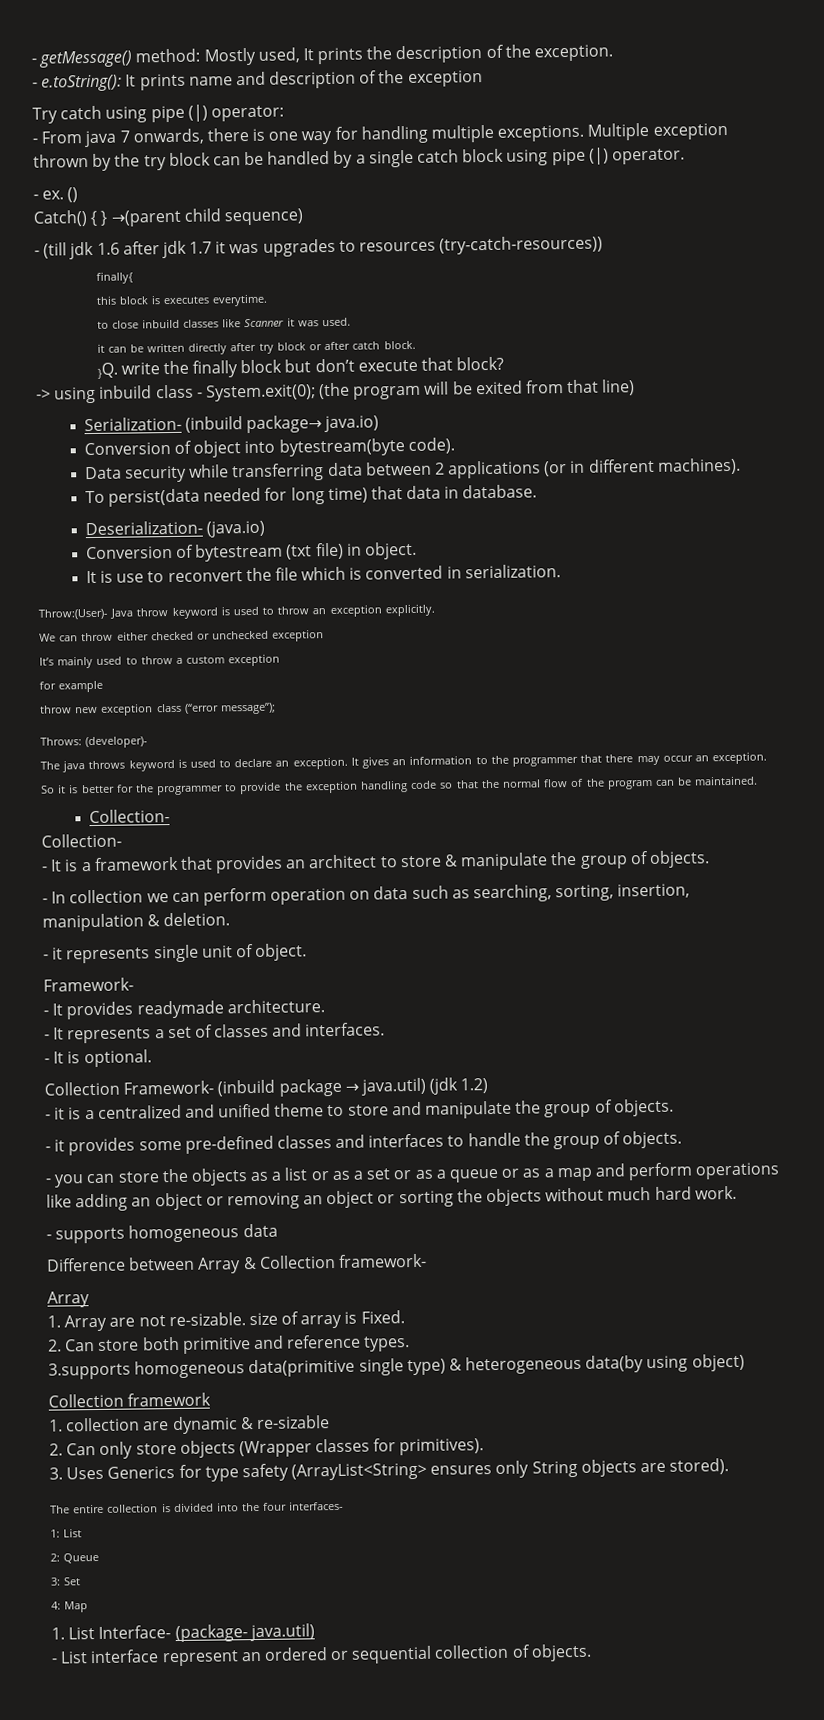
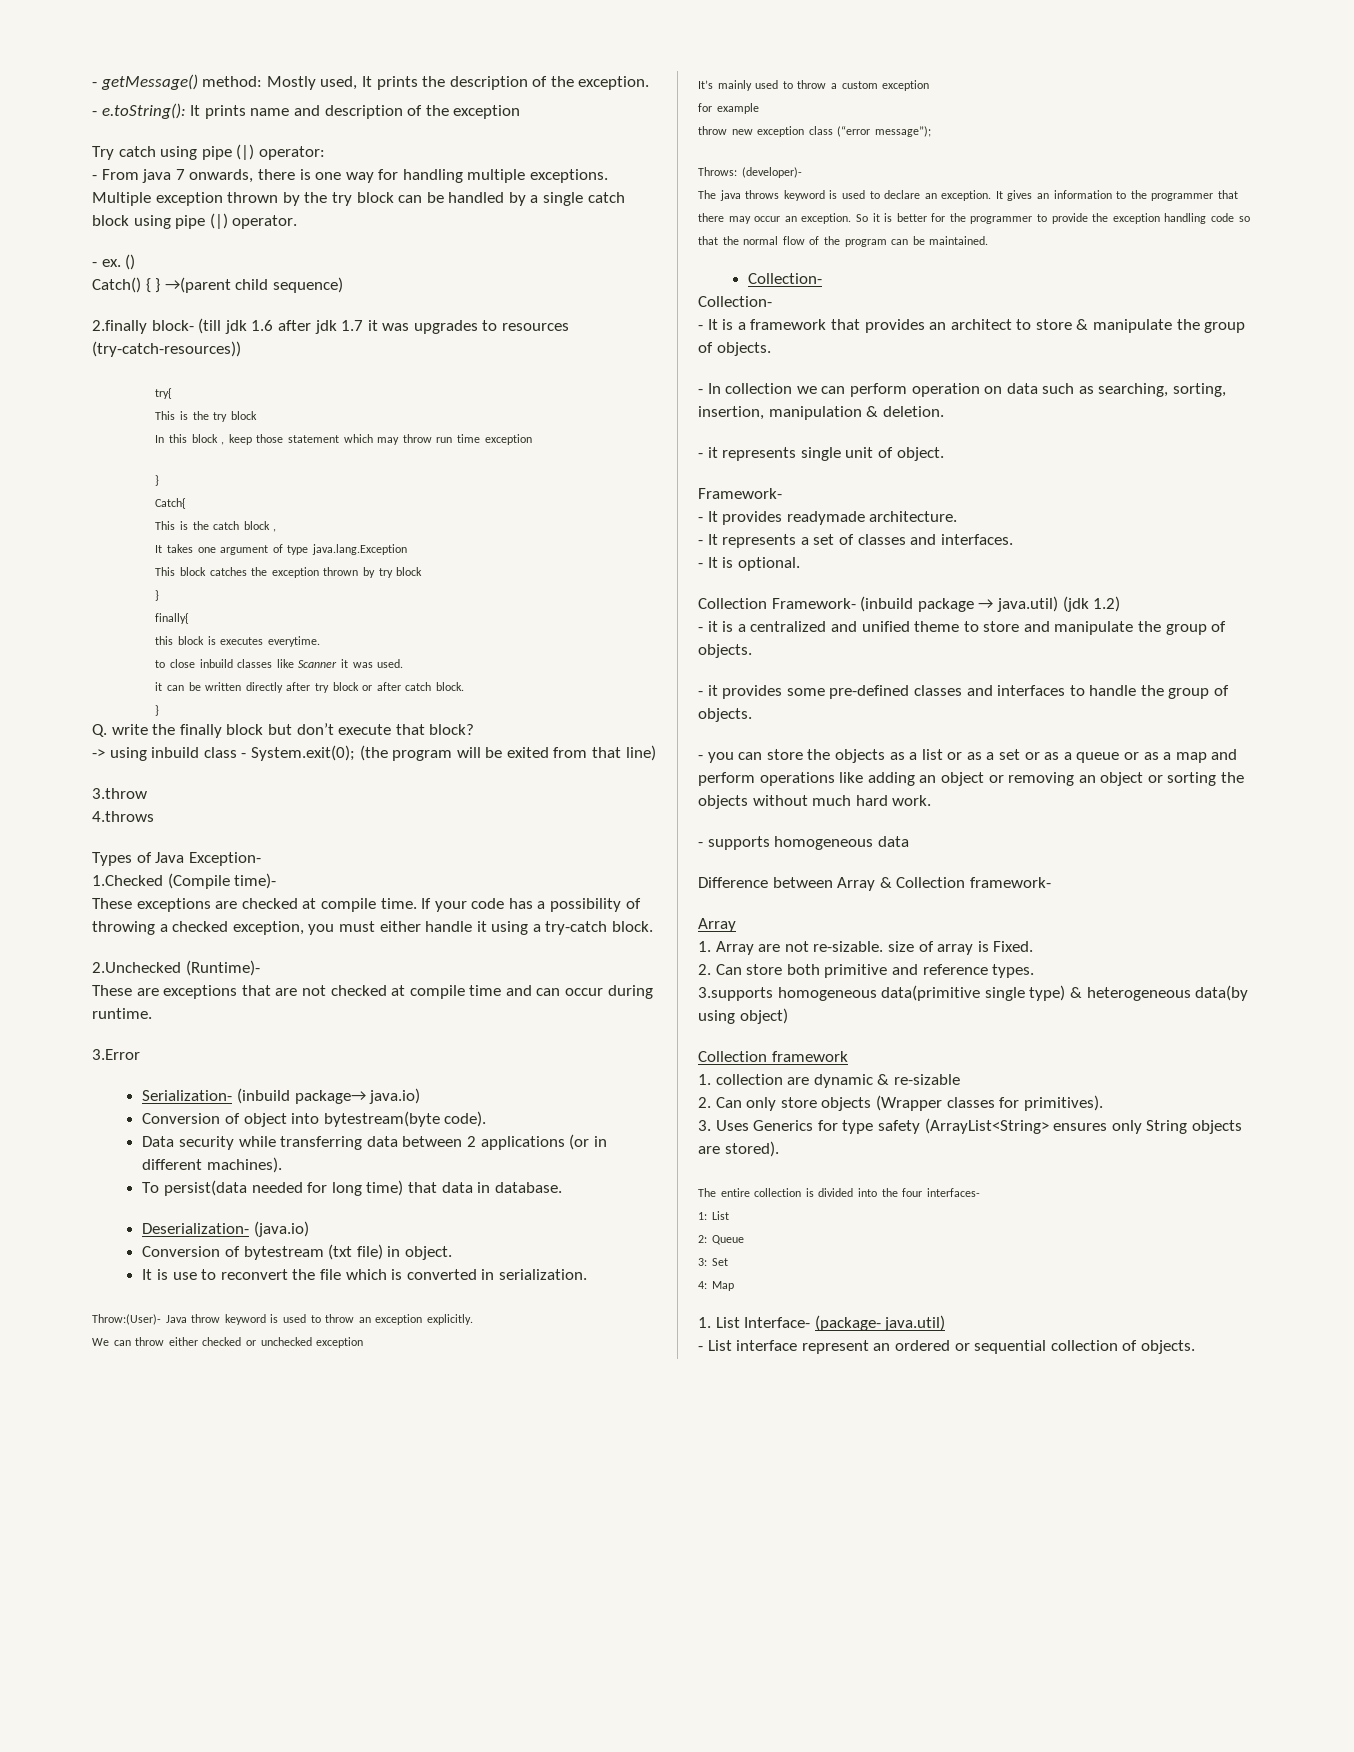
- - (till jdk 1.6 after jdk 1.7 it was upgrades to resources (try-catch-resources))
+ 2.finally block- (till jdk 1.6 after jdk 1.7 it was upgrades to resources (try-catch-resources))
+ try{
+ This is the try block
+ In this block , keep those statement which may throw run time exception
+ }
+ Catch{
+ This is the catch block ,
+ It takes one argument of type java.lang.Exception
+ This block catches the exception thrown by try block
+ }
  it can be written directly after try block or after catch block.
- }Q. write the finally block but don’t execute that block?
+ }
+ Q. write the finally block but don’t execute that block?
+ 3.throw
+ 4.throws
+ Types of Java Exception-
+ 1.Checked (Compile time)-
+ These exceptions are checked at compile time. If your code has a possibility of throwing a checked exception, you must either handle it using a try-catch block.
+ 2.Unchecked (Runtime)-
+ These are exceptions that are not checked at compile time and can occur during runtime.
+ 3.Error

